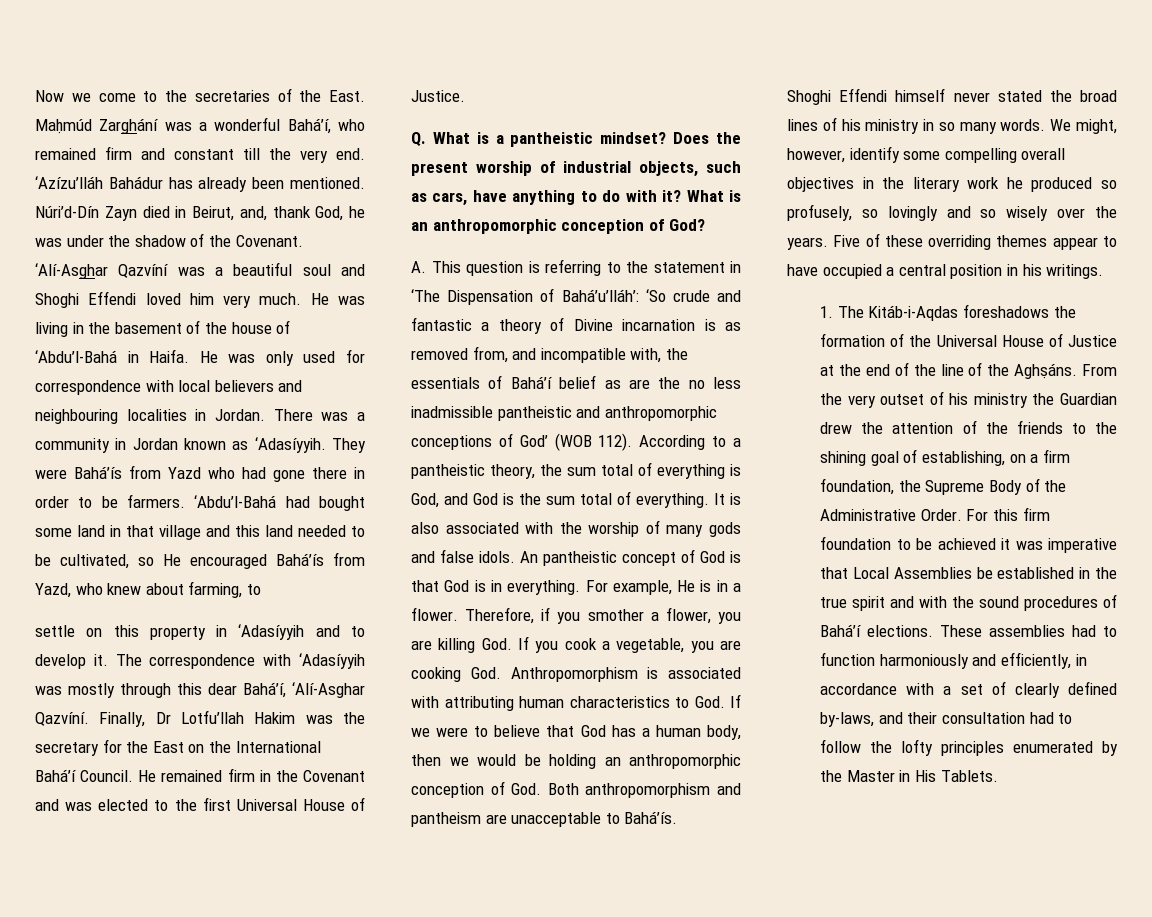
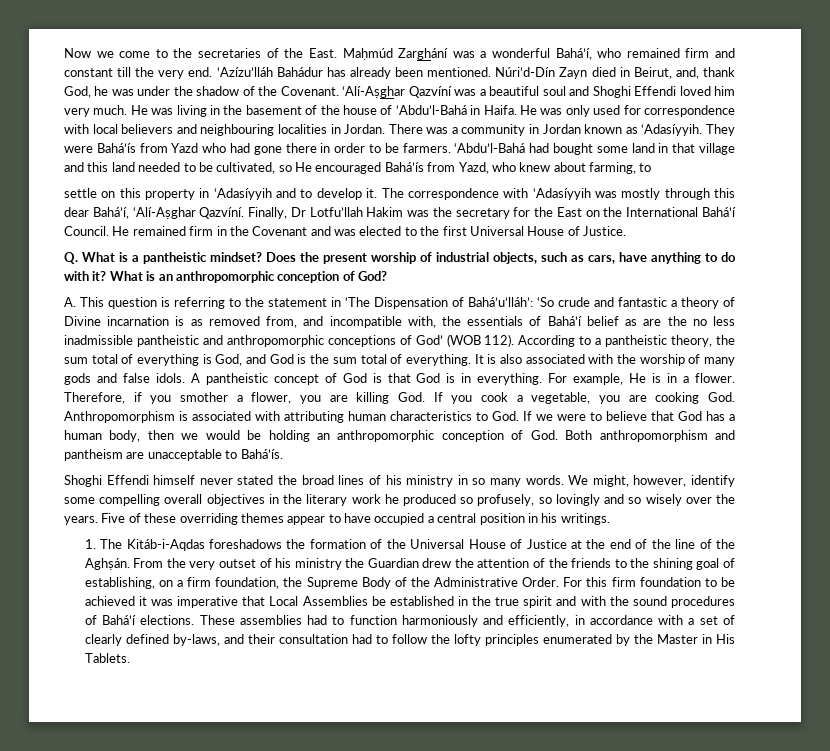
- ‘Alí-Asghar Qazvíní was a beautiful soul and Shoghi Effendi loved him very much.
+ ‘Alí-Aṣghar Qazvíní was a beautiful soul and Shoghi Effendi loved him very much.
- The correspondence with ‘Adasíyyih was mostly through this dear Bahá’í, ‘Alí-Asghar Qazvíní.
+ The correspondence with ‘Adasíyyih was mostly through this dear Bahá’í, ‘Alí-Aṣghar Qazvíní.
- An pantheistic concept of God is that God is in everything.
+ A pantheistic concept of God is that God is in everything.
- 1. The Kitáb-i-Aqdas foreshadows the formation of the Universal House of Justice at the end of the line of the Aghṣáns.
+ 1. The Kitáb-i-Aqdas foreshadows the formation of the Universal House of Justice at the end of the line of the Aghṣán.

